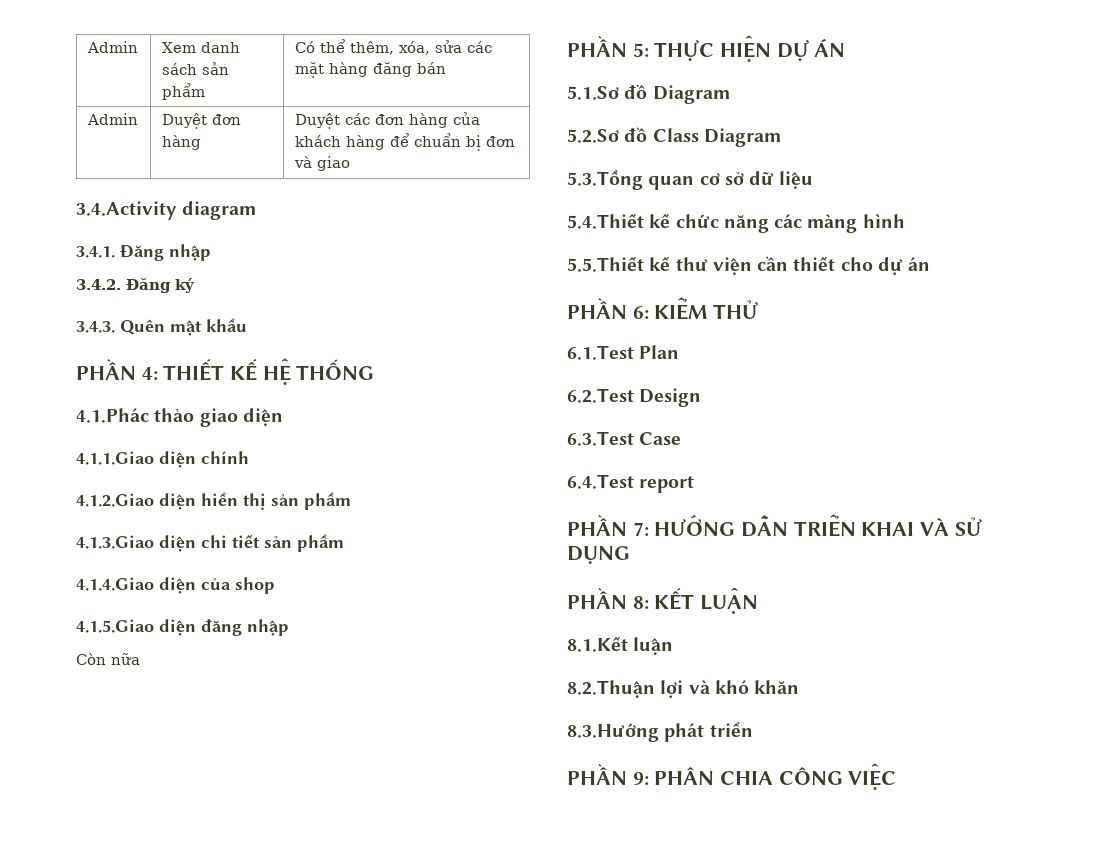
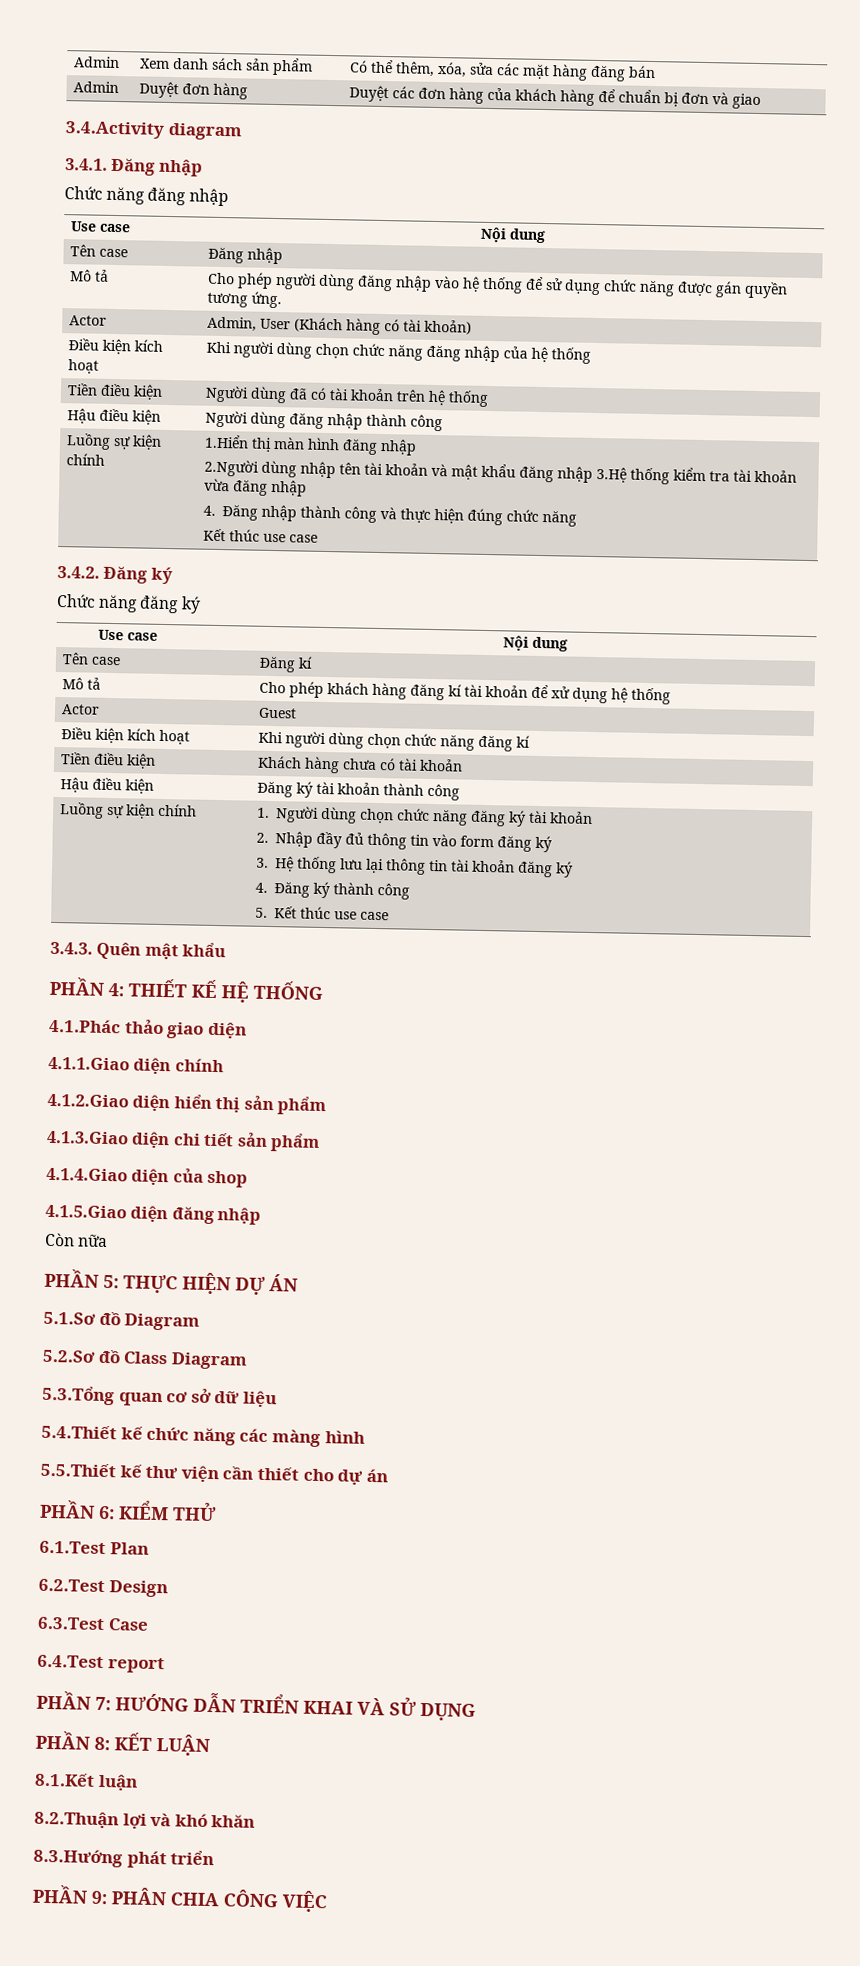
+ Chức năng đăng nhập
+ Use case | Nội dung
+ Tên case | Đăng nhập
+ Mô tả | Cho phép người dùng đăng nhập vào hệ thống để sử dụng chức năng được gán quyền tương ứng.
+ Actor | Admin, User (Khách hàng có tài khoản)
+ Điều kiện kích hoạt | Khi người dùng chọn chức năng đăng nhập của hệ thống
+ Tiền điều kiện | Người dùng đã có tài khoản trên hệ thống
+ Hậu điều kiện | Người dùng đăng nhập thành công
+ Luồng sự kiện chính | 1.Hiển thị màn hình đăng nhập
+ 2.Người dùng nhập tên tài khoản và mật khẩu đăng nhập 3.Hệ thống kiểm tra tài khoản vừa đăng nhập
+ 4. Đăng nhập thành công và thực hiện đúng chức năng
+ Kết thúc use case
  3.4.2. Đăng ký
+ Chức năng đăng ký
+ Use case | Nội dung
+ Tên case | Đăng kí
+ Mô tả | Cho phép khách hàng đăng kí tài khoản để xử dụng hệ thống
+ Actor | Guest
+ Điều kiện kích hoạt | Khi người dùng chọn chức năng đăng kí
+ Tiền điều kiện | Khách hàng chưa có tài khoản
+ Hậu điều kiện | Đăng ký tài khoản thành công
+ Luồng sự kiện chính | 1. Người dùng chọn chức năng đăng ký tài khoản
+ 2. Nhập đầy đủ thông tin vào form đăng ký
+ 3. Hệ thống lưu lại thông tin tài khoản đăng ký
+ 4. Đăng ký thành công
+ 5. Kết thúc use case

